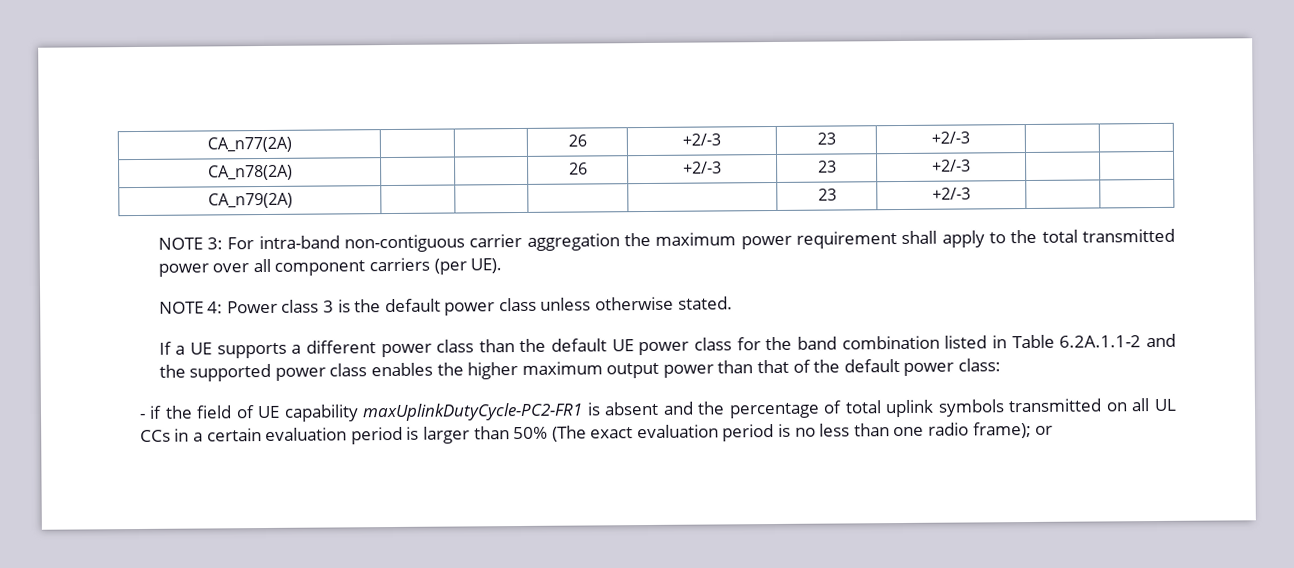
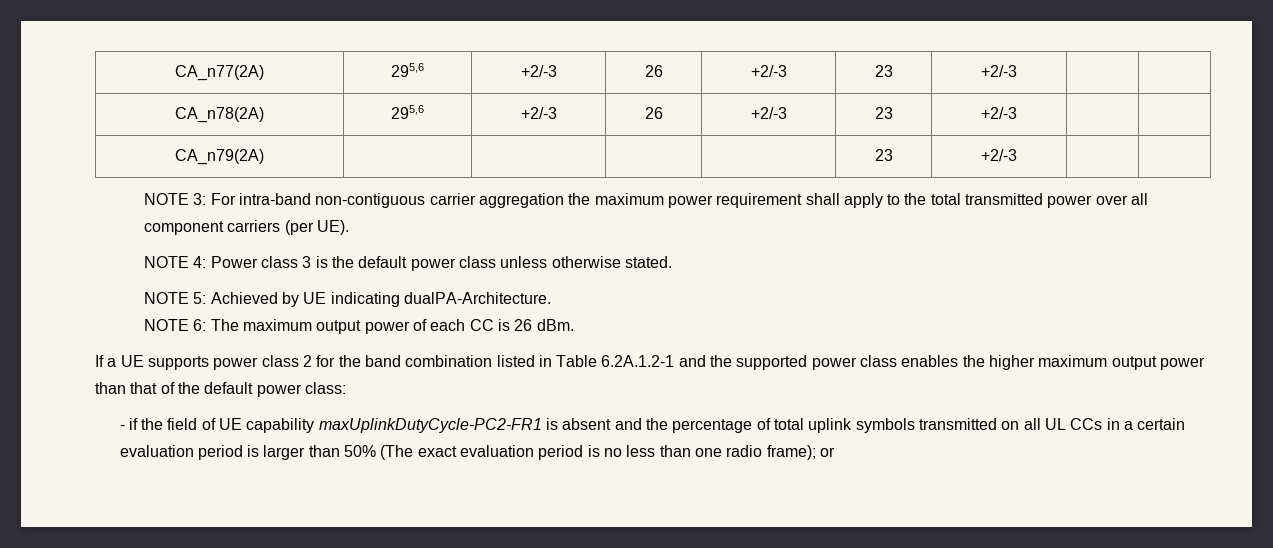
- CA_n77(2A) | | | 26 | +2/-3 | 23 | +2/-3 | |
+ CA_n77(2A) | 295,6 | +2/-3 | 26 | +2/-3 | 23 | +2/-3 | |
- CA_n78(2A) | | | 26 | +2/-3 | 23 | +2/-3 | |
+ CA_n78(2A) | 295,6 | +2/-3 | 26 | +2/-3 | 23 | +2/-3 | |
- If a UE supports a different power class than the default UE power class for the band combination listed in Table 6.2A.1.1-2 and the supported power class enables the higher maximum output power than that of the default power class:
+ NOTE 5: Achieved by UE indicating dualPA-Architecture.
+ NOTE 6: The maximum output power of each CC is 26 dBm.
+ If a UE supports power class 2 for the band combination listed in Table 6.2A.1.2-1 and the supported power class enables the higher maximum output power than that of the default power class:

